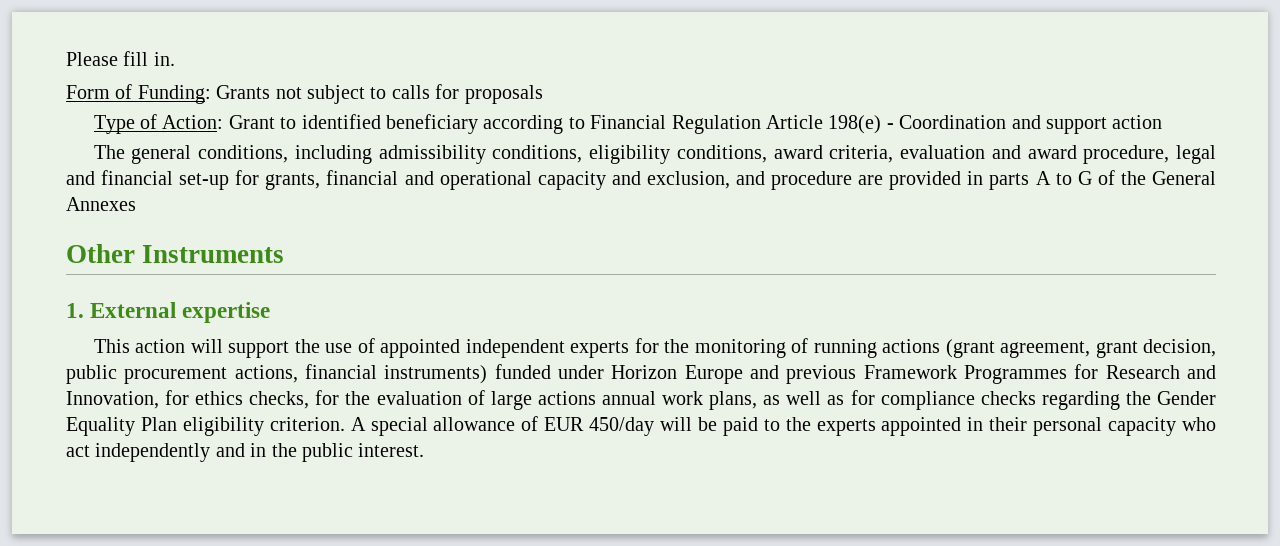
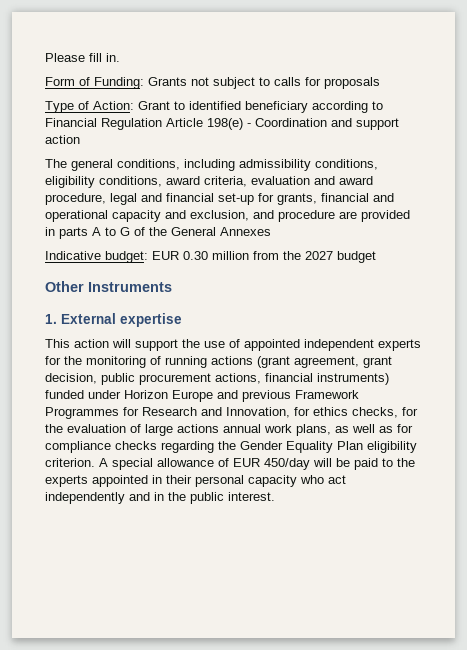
+ Indicative budget: EUR 0.30 million from the 2027 budget

